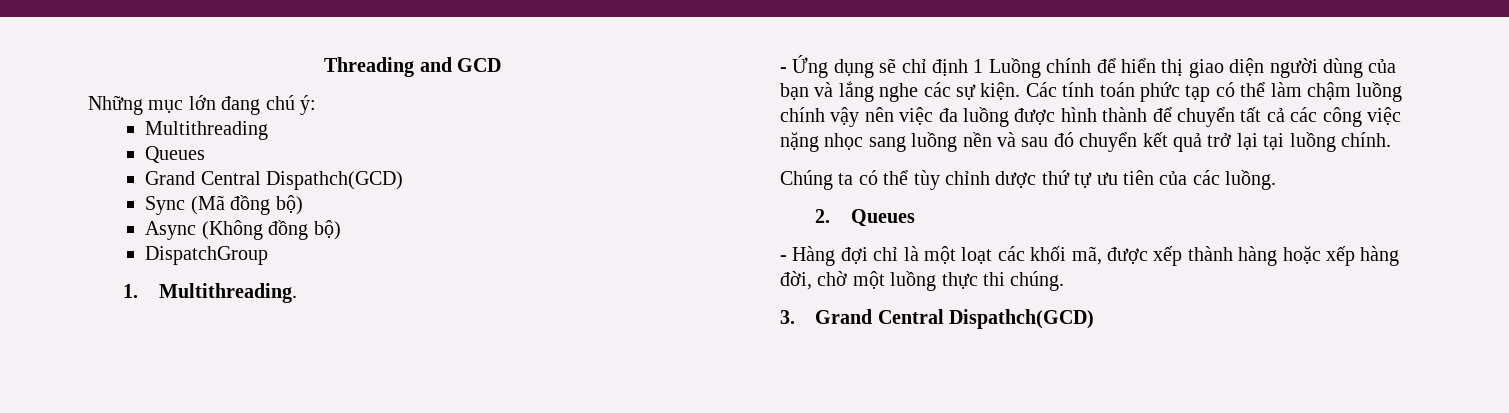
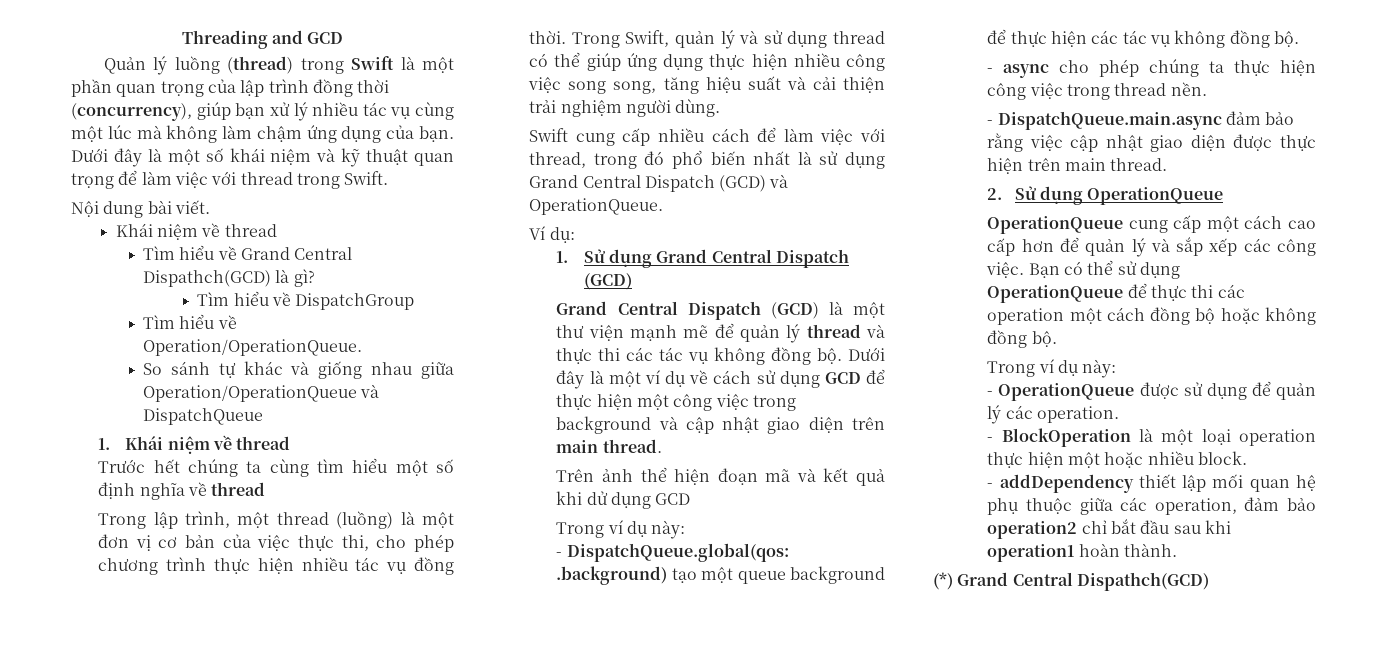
- Những mục lớn đang chú ý:
- Multithreading
- Queues
- Grand Central Dispathch(GCD)
- Sync (Mã đồng bộ)
- Async (Không đồng bộ)
- DispatchGroup
- 1. Multithreading.
- - Ứng dụng sẽ chỉ định 1 Luồng chính để hiển thị giao diện người dùng của bạn và lắng nghe các sự kiện. Các tính toán phức tạp có thể làm chậm luồng chính vậy nên việc đa luồng được hình thành để chuyển tất cả các công việc nặng nhọc sang luồng nền và sau đó chuyển kết quả trở lại tại luồng chính.
- Chúng ta có thể tùy chỉnh dược thứ tự ưu tiên của các luồng.
- 2. Queues
- - Hàng đợi chỉ là một loạt các khối mã, được xếp thành hàng hoặc xếp hàng đời, chờ một luồng thực thi chúng.
- 3. Grand Central Dispathch(GCD)
+ Quản lý luồng (thread) trong Swift là một phần quan trọng của lập trình đồng thời (concurrency), giúp bạn xử lý nhiều tác vụ cùng một lúc mà không làm chậm ứng dụng của bạn. Dưới đây là một số khái niệm và kỹ thuật quan trọng để làm việc với thread trong Swift.
+ Nội dung bài viết.
+ Khái niệm về thread
+ Tìm hiểu về Grand Central Dispathch(GCD) là gì?
+ Tìm hiểu về DispatchGroup
+ Tìm hiểu về Operation/OperationQueue.
+ So sánh tự khác và giống nhau giữa Operation/OperationQueue và DispatchQueue
+ 1. Khái niệm về thread
+ Trước hết chúng ta cùng tìm hiểu một số định nghĩa về thread
+ Trong lập trình, một thread (luồng) là một đơn vị cơ bản của việc thực thi, cho phép chương trình thực hiện nhiều tác vụ đồng thời. Trong Swift, quản lý và sử dụng thread có thể giúp ứng dụng thực hiện nhiều công việc song song, tăng hiệu suất và cải thiện trải nghiệm người dùng.
+ Swift cung cấp nhiều cách để làm việc với thread, trong đó phổ biến nhất là sử dụng Grand Central Dispatch (GCD) và OperationQueue.
+ Ví dụ:
+ 1. Sử dụng Grand Central Dispatch (GCD)
+ Grand Central Dispatch (GCD) là một thư viện mạnh mẽ để quản lý thread và thực thi các tác vụ không đồng bộ. Dưới đây là một ví dụ về cách sử dụng GCD để thực hiện một công việc trong background và cập nhật giao diện trên main thread.
+ Trên ảnh thể hiện đoạn mã và kết quả khi dử dụng GCD
+ Trong ví dụ này:
+ - DispatchQueue.global(qos: .background) tạo một queue background để thực hiện các tác vụ không đồng bộ.
+ - async cho phép chúng ta thực hiện công việc trong thread nền.
+ - DispatchQueue.main.async đảm bảo rằng việc cập nhật giao diện được thực hiện trên main thread.
+ 2. Sử dụng OperationQueue
+ OperationQueue cung cấp một cách cao cấp hơn để quản lý và sắp xếp các công việc. Bạn có thể sử dụng OperationQueue để thực thi các operation một cách đồng bộ hoặc không đồng bộ.
+ Trong ví dụ này:
+ - OperationQueue được sử dụng để quản lý các operation.
+ - BlockOperation là một loại operation thực hiện một hoặc nhiều block.
+ - addDependency thiết lập mối quan hệ phụ thuộc giữa các operation, đảm bảo operation2 chỉ bắt đầu sau khi operation1 hoàn thành.
+ (*) Grand Central Dispathch(GCD)

